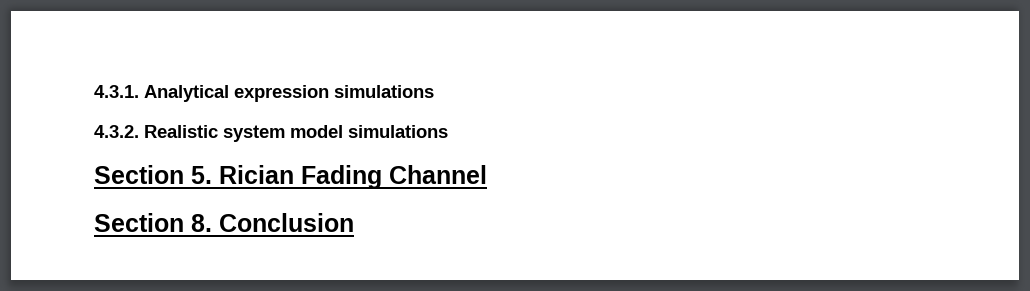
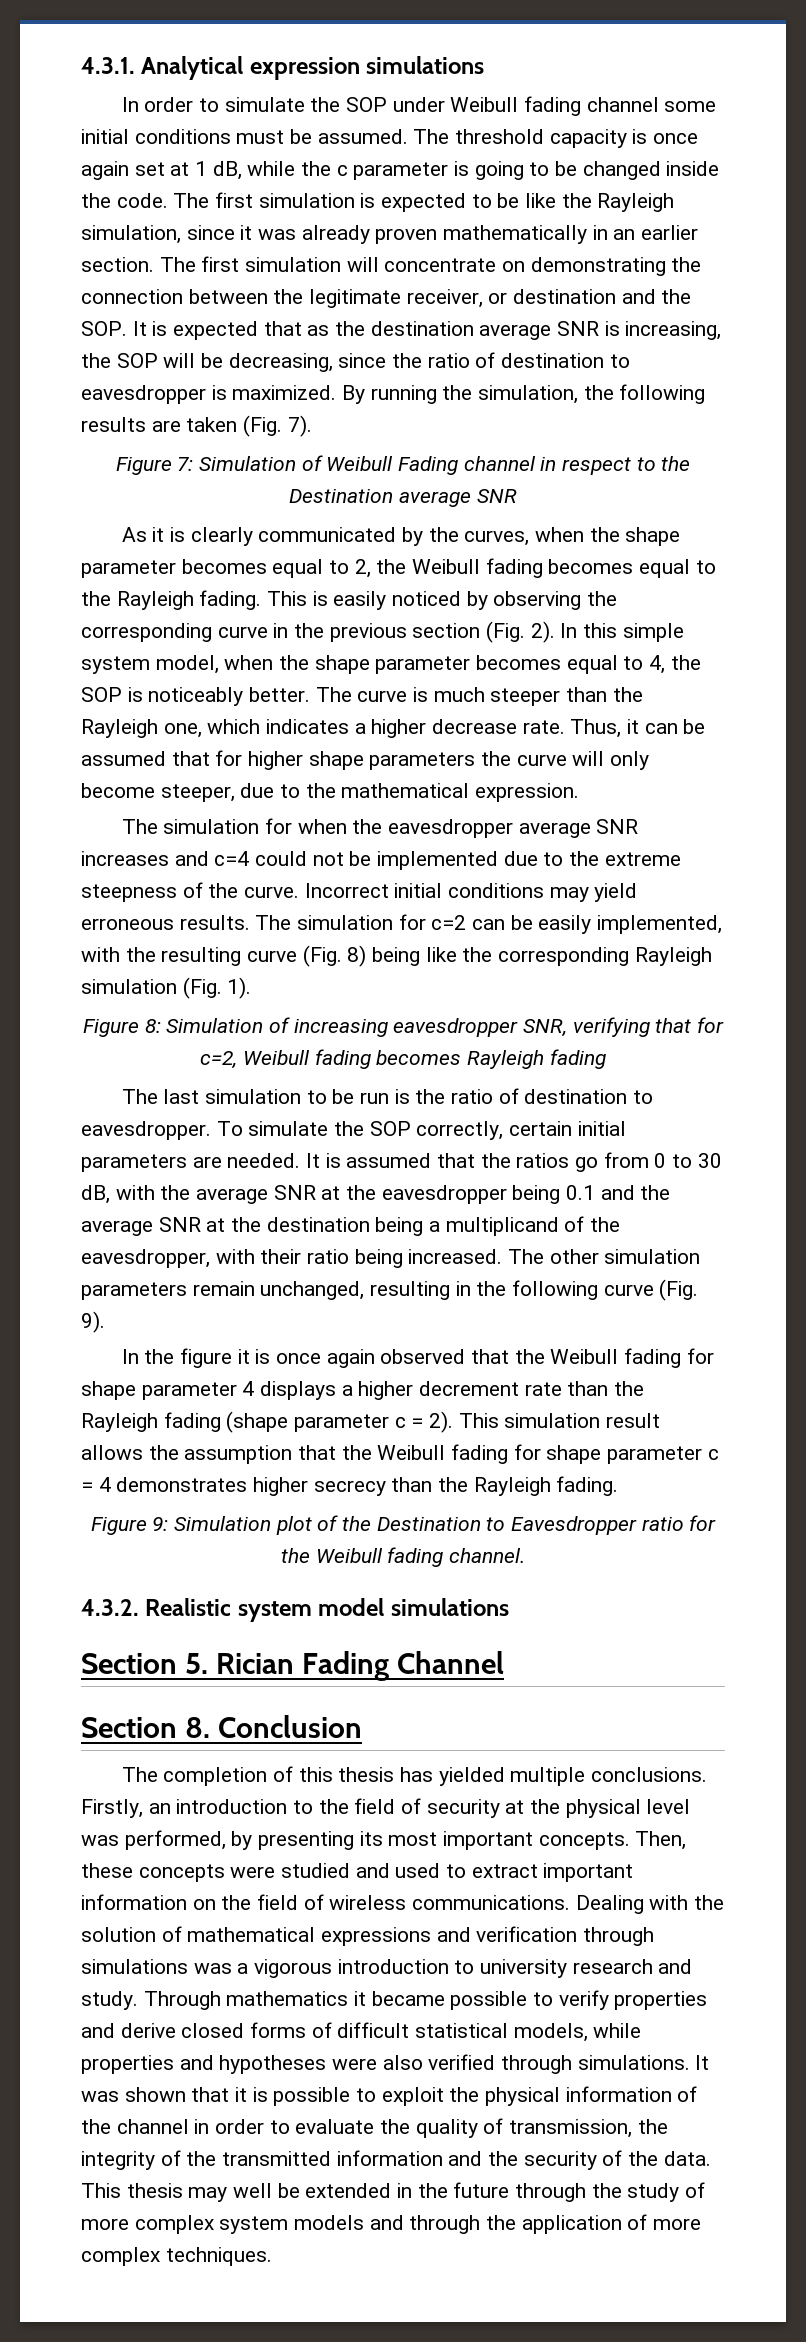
+ In order to simulate the SOP under Weibull fading channel some initial conditions must be assumed. The threshold capacity is once again set at 1 dB, while the c parameter is going to be changed inside the code. The first simulation is expected to be like the Rayleigh simulation, since it was already proven mathematically in an earlier section. The first simulation will concentrate on demonstrating the connection between the legitimate receiver, or destination and the SOP. It is expected that as the destination average SNR is increasing, the SOP will be decreasing, since the ratio of destination to eavesdropper is maximized. By running the simulation, the following results are taken (Fig. 7).
+ Figure 7: Simulation of Weibull Fading channel in respect to the Destination average SNR
+ As it is clearly communicated by the curves, when the shape parameter becomes equal to 2, the Weibull fading becomes equal to the Rayleigh fading. This is easily noticed by observing the corresponding curve in the previous section (Fig. 2). In this simple system model, when the shape parameter becomes equal to 4, the SOP is noticeably better. The curve is much steeper than the Rayleigh one, which indicates a higher decrease rate. Thus, it can be assumed that for higher shape parameters the curve will only become steeper, due to the mathematical expression.
+ The simulation for when the eavesdropper average SNR increases and c=4 could not be implemented due to the extreme steepness of the curve. Incorrect initial conditions may yield erroneous results. The simulation for c=2 can be easily implemented, with the resulting curve (Fig. 8) being like the corresponding Rayleigh simulation (Fig. 1).
+ Figure 8: Simulation of increasing eavesdropper SNR, verifying that for c=2, Weibull fading becomes Rayleigh fading
+ The last simulation to be run is the ratio of destination to eavesdropper. To simulate the SOP correctly, certain initial parameters are needed. It is assumed that the ratios go from 0 to 30 dB, with the average SNR at the eavesdropper being 0.1 and the average SNR at the destination being a multiplicand of the eavesdropper, with their ratio being increased. The other simulation parameters remain unchanged, resulting in the following curve (Fig. 9).
+ In the figure it is once again observed that the Weibull fading for shape parameter 4 displays a higher decrement rate than the Rayleigh fading (shape parameter c = 2). This simulation result allows the assumption that the Weibull fading for shape parameter c = 4 demonstrates higher secrecy than the Rayleigh fading.
+ Figure 9: Simulation plot of the Destination to Eavesdropper ratio for the Weibull fading channel.
+ The completion of this thesis has yielded multiple conclusions. Firstly, an introduction to the field of security at the physical level was performed, by presenting its most important concepts. Then, these concepts were studied and used to extract important information on the field of wireless communications. Dealing with the solution of mathematical expressions and verification through simulations was a vigorous introduction to university research and study. Through mathematics it became possible to verify properties and derive closed forms of difficult statistical models, while properties and hypotheses were also verified through simulations. It was shown that it is possible to exploit the physical information of the channel in order to evaluate the quality of transmission, the integrity of the transmitted information and the security of the data. This thesis may well be extended in the future through the study of more complex system models and through the application of more complex techniques.

